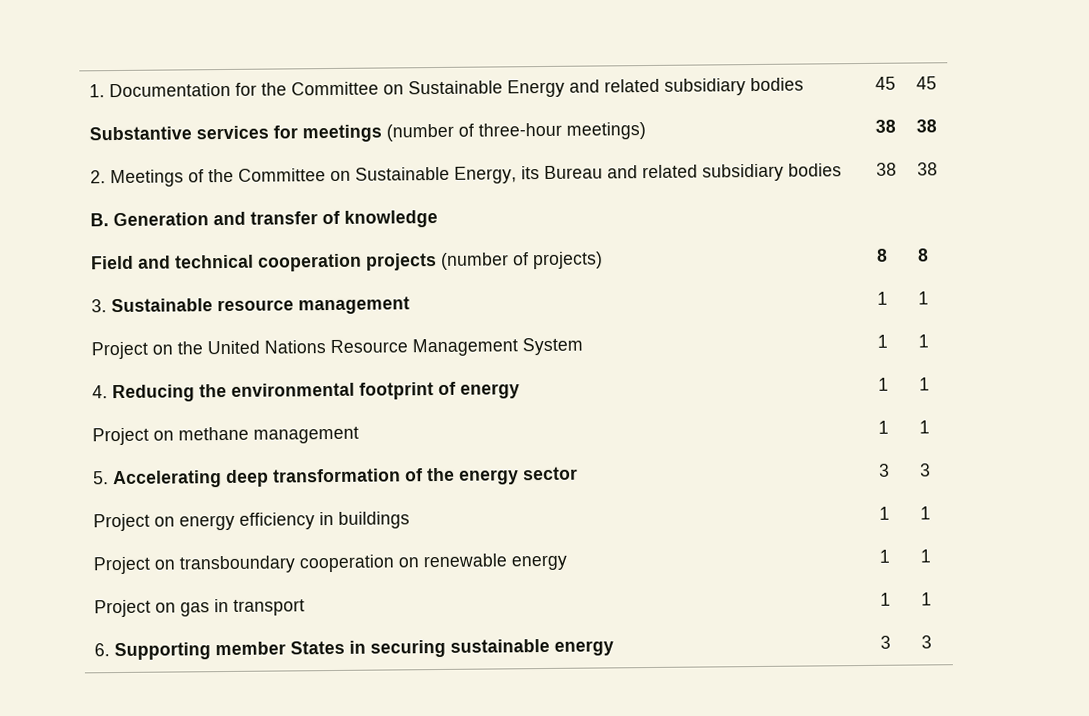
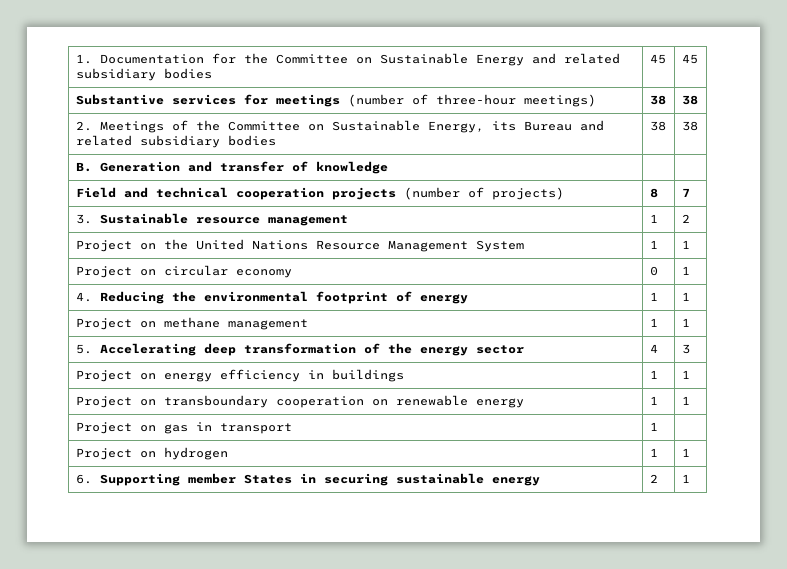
- Field and technical cooperation projects (number of projects) | 8 | 8
+ Field and technical cooperation projects (number of projects) | 8 | 7
- 3. Sustainable resource management | 1 | 1
+ 3. Sustainable resource management | 1 | 2
+ Project on circular economy | 0 | 1
- 5. Accelerating deep transformation of the energy sector | 3 | 3
+ 5. Accelerating deep transformation of the energy sector | 4 | 3
- Project on gas in transport | 1 | 1
+ Project on gas in transport | 1 |
+ Project on hydrogen | 1 | 1
- 6. Supporting member States in securing sustainable energy | 3 | 3
+ 6. Supporting member States in securing sustainable energy | 2 | 1

